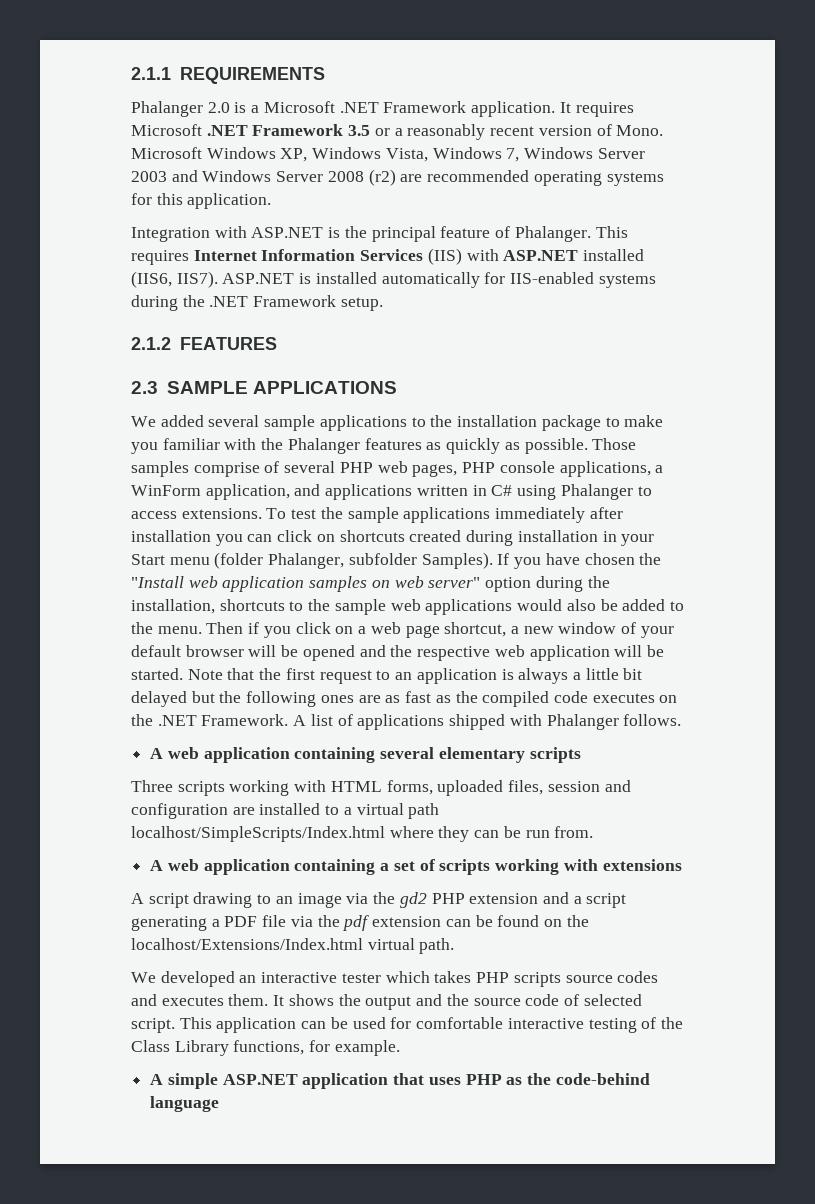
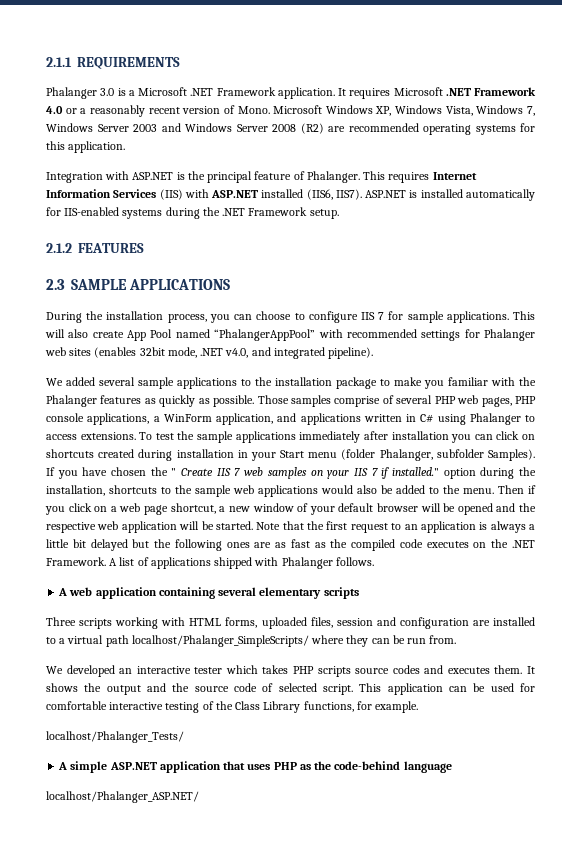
- Phalanger 2.0 is a Microsoft .NET Framework application.
+ Phalanger 3.0 is a Microsoft .NET Framework application.
- It requires Microsoft .NET Framework 3.5 or a reasonably recent version of Mono.
+ It requires Microsoft .NET Framework 4.0 or a reasonably recent version of Mono.
- Microsoft Windows XP, Windows Vista, Windows 7, Windows Server 2003 and Windows Server 2008 (r2) are recommended operating systems for this application.
+ Microsoft Windows XP, Windows Vista, Windows 7, Windows Server 2003 and Windows Server 2008 (R2) are recommended operating systems for this application.
+ During the installation process, you can choose to configure IIS 7 for sample applications. This will also create App Pool named “PhalangerAppPool” with recommended settings for Phalanger web sites (enables 32bit mode, .NET v4.0, and integrated pipeline).
- If you have chosen the "Install web application samples on web server" option during the installation, shortcuts to the sample web applications would also be added to the menu.
+ If you have chosen the " Create IIS 7 web samples on your IIS 7 if installed." option during the installation, shortcuts to the sample web applications would also be added to the menu.
- Three scripts working with HTML forms, uploaded files, session and configuration are installed to a virtual path localhost/SimpleScripts/Index.html where they can be run from.
+ Three scripts working with HTML forms, uploaded files, session and configuration are installed to a virtual path localhost/Phalanger_SimpleScripts/ where they can be run from.
- A web application containing a set of scripts working with extensions
- A script drawing to an image via the gd2 PHP extension and a script generating a PDF file via the pdf extension can be found on the localhost/Extensions/Index.html virtual path.
+ localhost/Phalanger_Tests/
+ localhost/Phalanger_ASP.NET/

